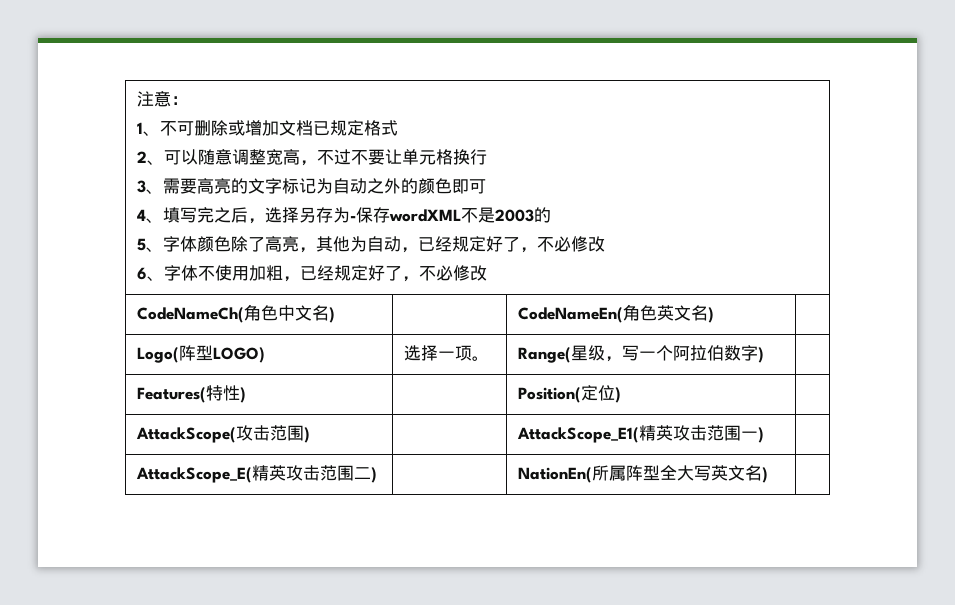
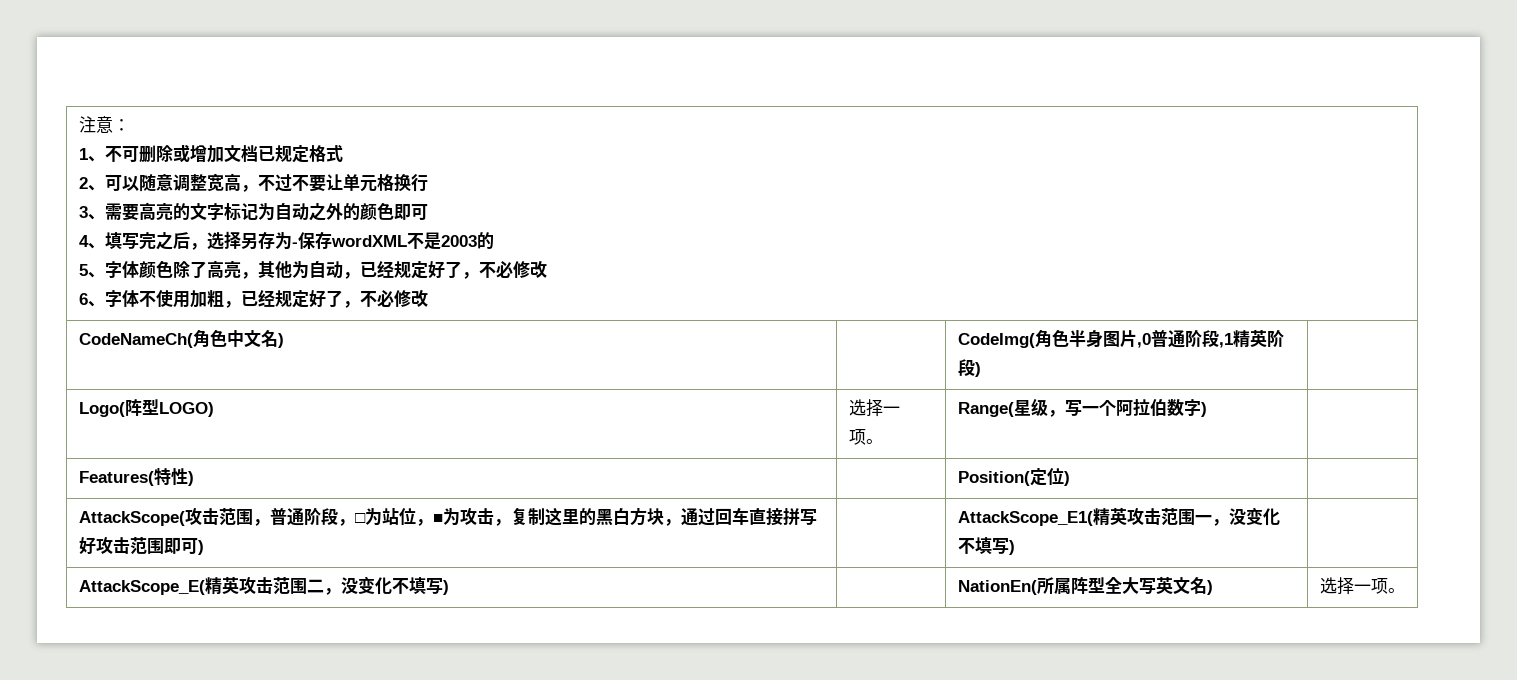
- CodeNameCh(角色中文名) | | CodeNameEn(角色英文名) |
+ CodeNameCh(角色中文名) | | CodeImg(角色半身图片,0普通阶段,1精英阶段) |
- AttackScope(攻击范围) | | AttackScope_E1(精英攻击范围一) |
+ AttackScope(攻击范围，普通阶段，□为站位，■为攻击，复制这里的黑白方块，通过回车直接拼写好攻击范围即可) | | AttackScope_E1(精英攻击范围一，没变化不填写) |
- AttackScope_E(精英攻击范围二) | | NationEn(所属阵型全大写英文名) |
+ AttackScope_E(精英攻击范围二，没变化不填写) | | NationEn(所属阵型全大写英文名) | 选择一项。

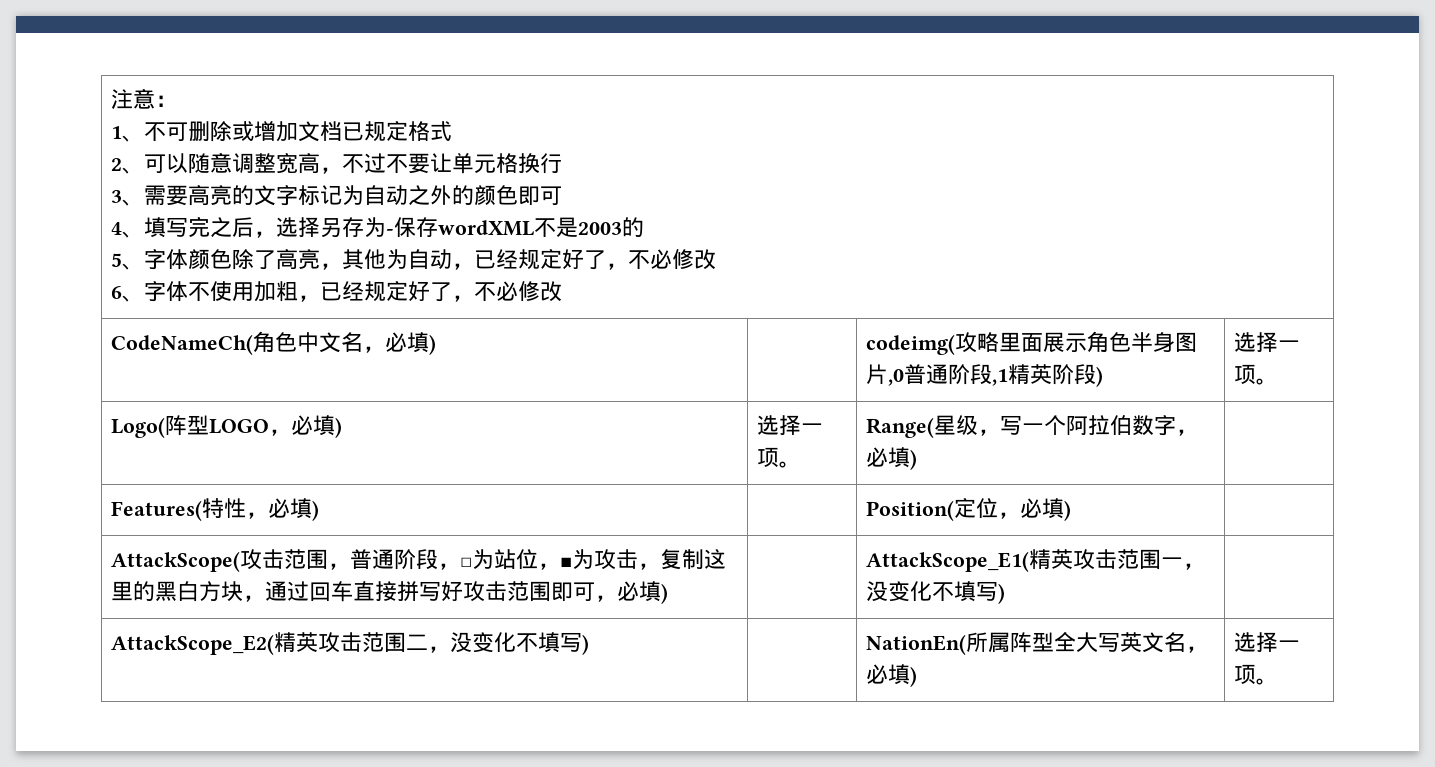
- CodeNameCh(角色中文名) | | CodeImg(角色半身图片,0普通阶段,1精英阶段) |
+ CodeNameCh(角色中文名，必填) | | codeimg(攻略里面展示角色半身图片,0普通阶段,1精英阶段) | 选择一项。
- Logo(阵型LOGO) | 选择一项。 | Range(星级，写一个阿拉伯数字) |
+ Logo(阵型LOGO，必填) | 选择一项。 | Range(星级，写一个阿拉伯数字，必填) |
- Features(特性) | | Position(定位) |
+ Features(特性，必填) | | Position(定位，必填) |
- AttackScope(攻击范围，普通阶段，□为站位，■为攻击，复制这里的黑白方块，通过回车直接拼写好攻击范围即可) | | AttackScope_E1(精英攻击范围一，没变化不填写) |
+ AttackScope(攻击范围，普通阶段，□为站位，■为攻击，复制这里的黑白方块，通过回车直接拼写好攻击范围即可，必填) | | AttackScope_E1(精英攻击范围一，没变化不填写) |
- AttackScope_E(精英攻击范围二，没变化不填写) | | NationEn(所属阵型全大写英文名) | 选择一项。
+ AttackScope_E2(精英攻击范围二，没变化不填写) | | NationEn(所属阵型全大写英文名，必填) | 选择一项。

